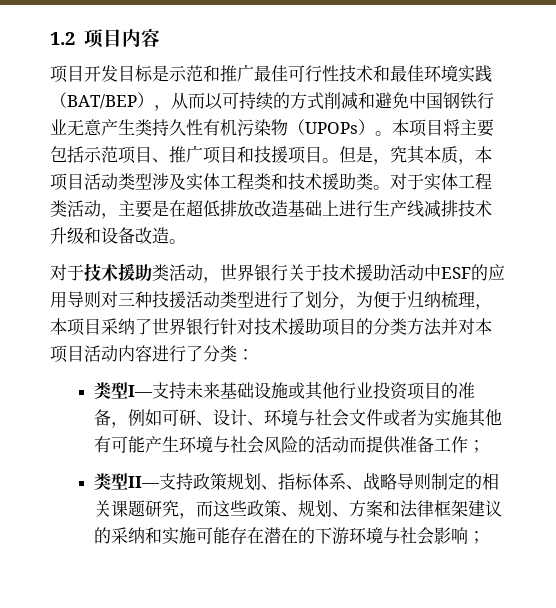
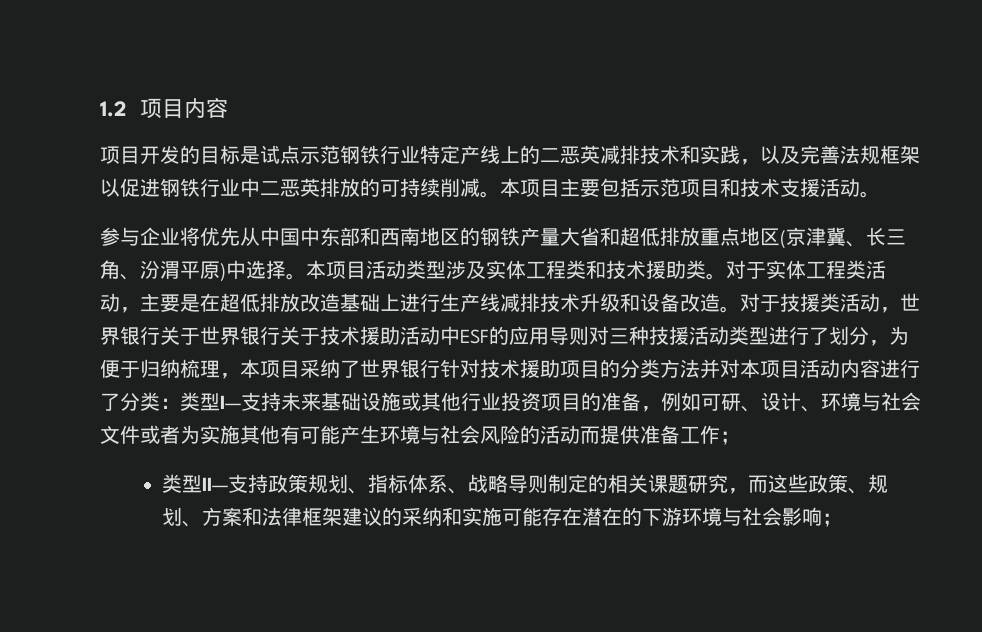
- 项目开发目标是示范和推广最佳可行性技术和最佳环境实践（BAT/BEP），从而以可持续的方式削减和避免中国钢铁行业无意产生类持久性有机污染物（UPOPs）。本项目将主要包括示范项目、推广项目和技援项目。但是，究其本质，本项目活动类型涉及实体工程类和技术援助类。
+ 项目开发的目标是试点示范钢铁行业特定产线上的二恶英减排技术和实践，以及完善法规框架以促进钢铁行业中二恶英排放的可持续削减。本项目主要包括示范项目和技术支援活动。
+ 参与企业将优先从中国中东部和西南地区的钢铁产量大省和超低排放重点地区(京津冀、长三角、汾渭平原)中选择。本项目活动类型涉及实体工程类和技术援助类。
- 对于实体工程类活动，主要是在超低排放改造基础上进行生产线减排技术升级和设备改造。
- 对于技术援助类活动，世界银行关于技术援助活动中ESF的应用导则对三种技援活动类型进行了划分，为便于归纳梳理，本项目采纳了世界银行针对技术援助项目的分类方法并对本项目活动内容进行了分类：
- 类型I—支持未来基础设施或其他行业投资项目的准备，例如可研、设计、环境与社会文件或者为实施其他有可能产生环境与社会风险的活动而提供准备工作；
+ 对于实体工程类活动，主要是在超低排放改造基础上进行生产线减排技术升级和设备改造。对于技援类活动，世界银行关于世界银行关于技术援助活动中ESF的应用导则对三种技援活动类型进行了划分，为便于归纳梳理，本项目采纳了世界银行针对技术援助项目的分类方法并对本项目活动内容进行了分类：类型I—支持未来基础设施或其他行业投资项目的准备，例如可研、设计、环境与社会文件或者为实施其他有可能产生环境与社会风险的活动而提供准备工作；

